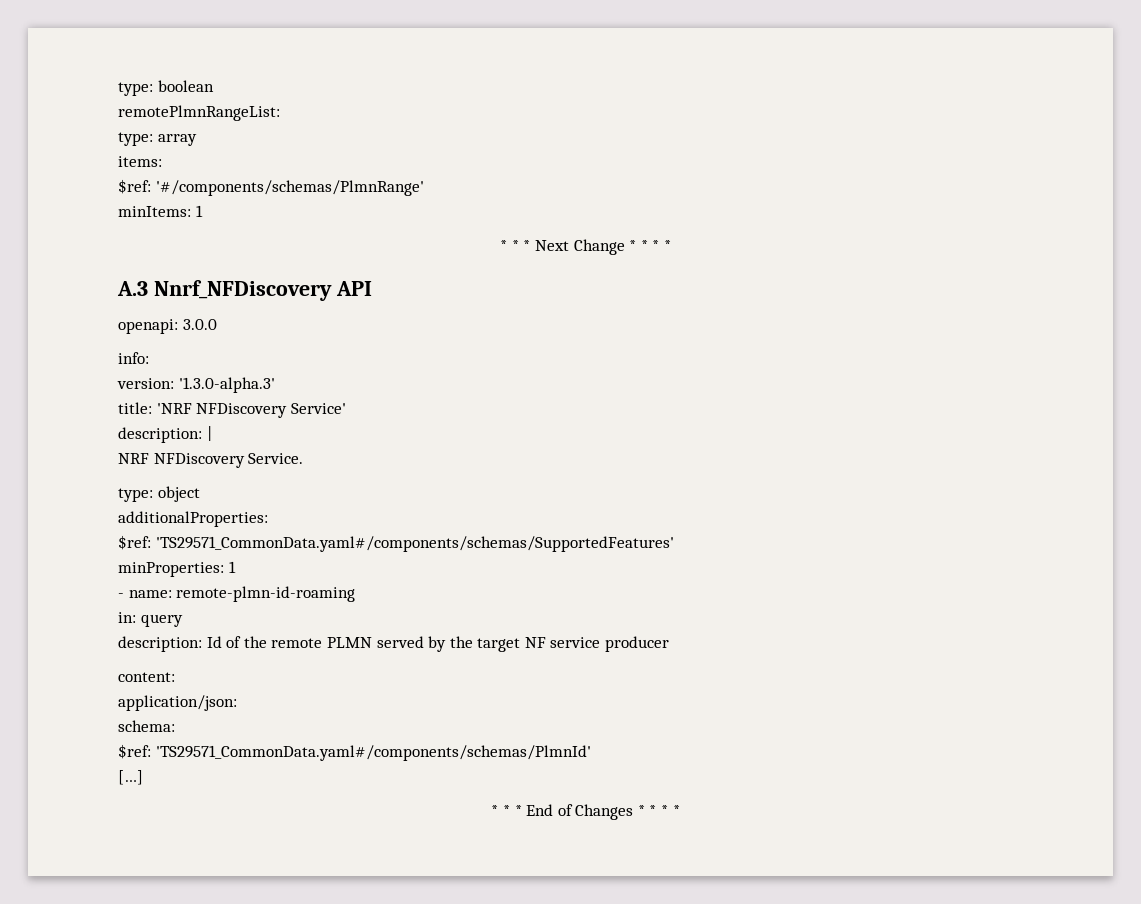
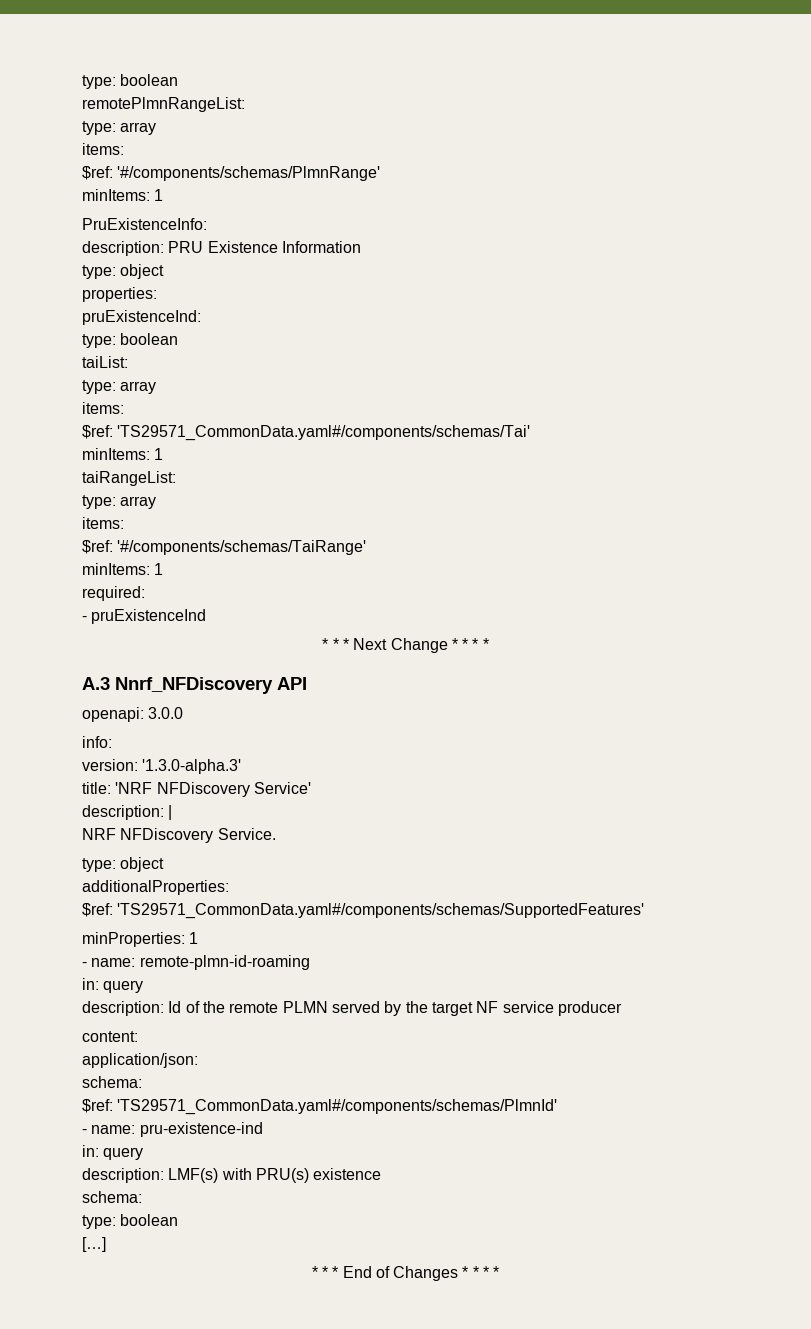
+ PruExistenceInfo:
+ description: PRU Existence Information
+ type: object
+ properties:
+ pruExistenceInd:
+ type: boolean
+ taiList:
+ type: array
+ items:
+ $ref: 'TS29571_CommonData.yaml#/components/schemas/Tai'
+ minItems: 1
+ taiRangeList:
+ type: array
+ items:
+ $ref: '#/components/schemas/TaiRange'
+ minItems: 1
+ required:
+ - pruExistenceInd
+ - name: pru-existence-ind
+ in: query
+ description: LMF(s) with PRU(s) existence
+ schema:
+ type: boolean

